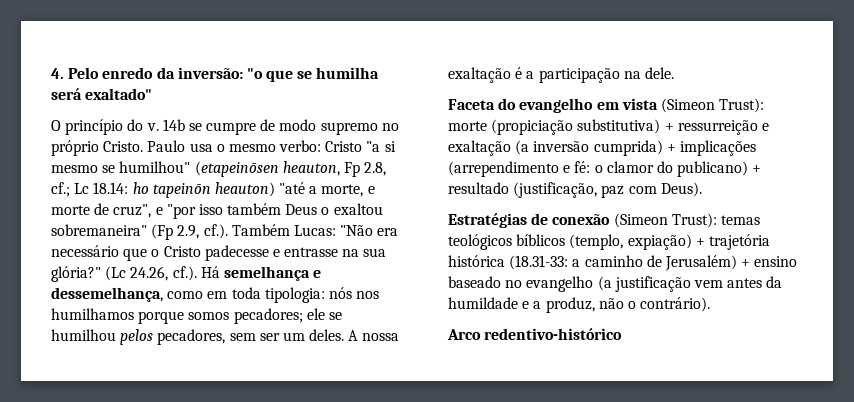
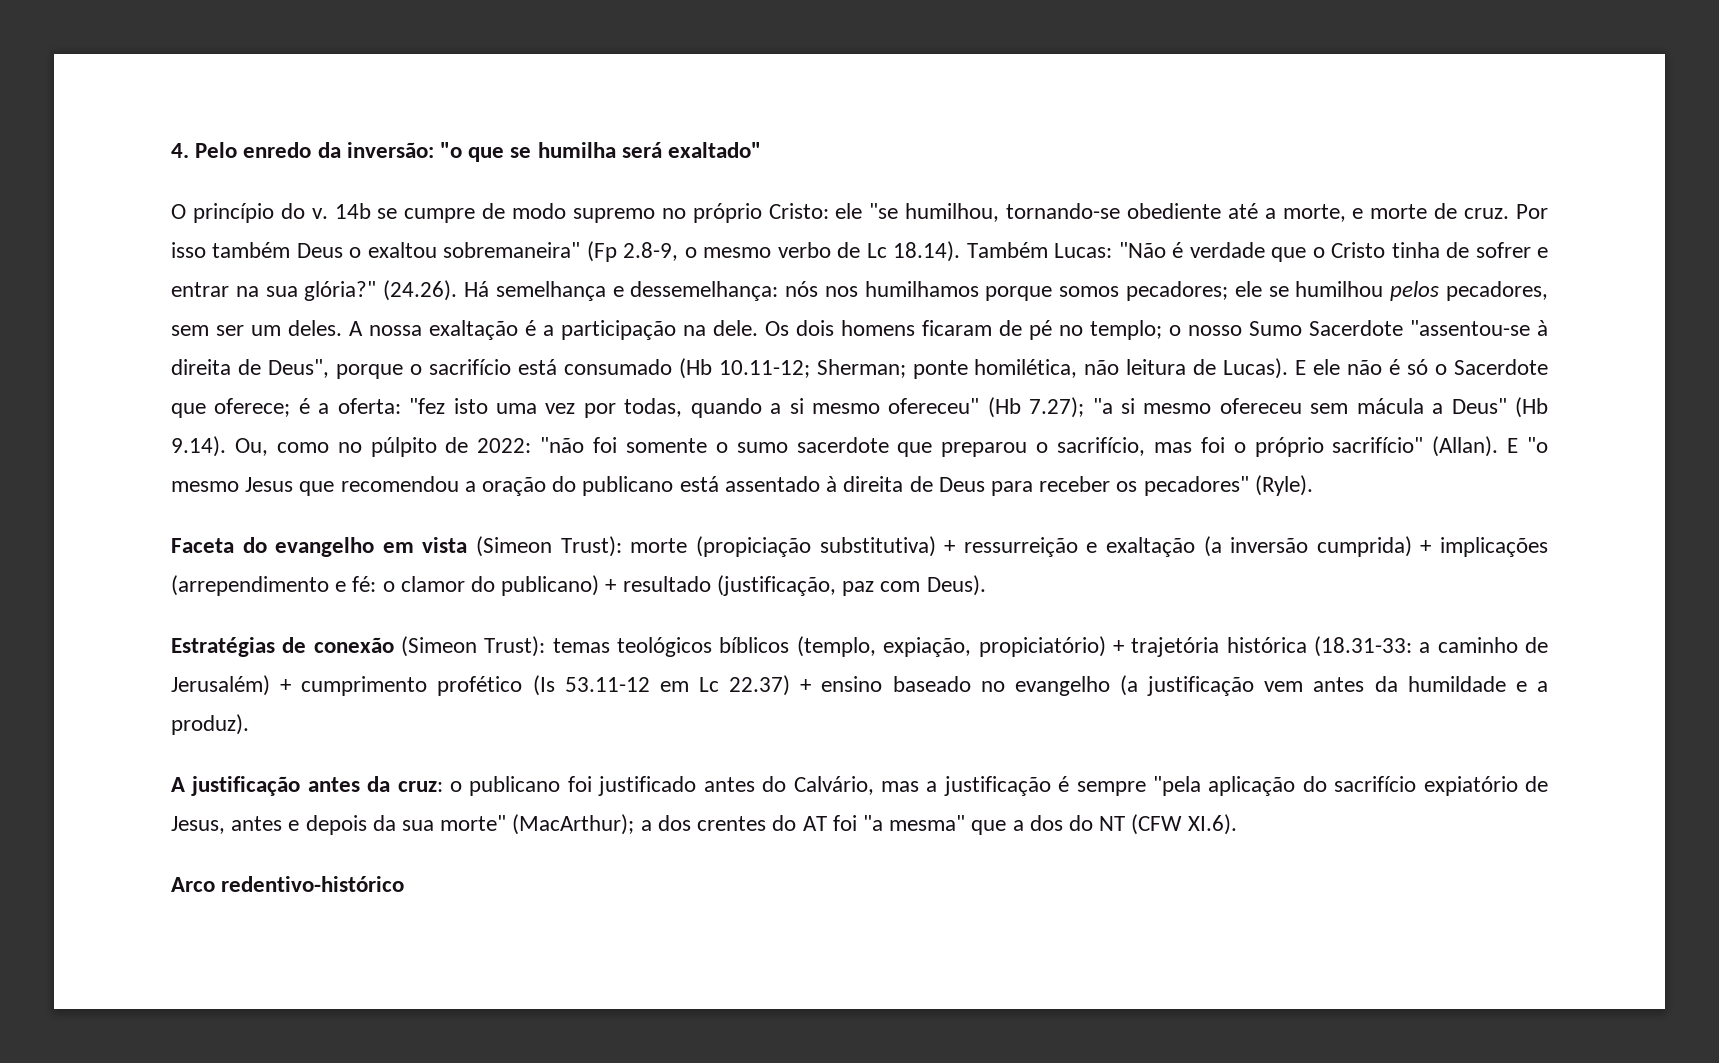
- 14b se cumpre de modo supremo no próprio Cristo. Paulo usa o mesmo verbo: Cristo "a si mesmo se humilhou" (etapeinōsen heauton, Fp 2.8, cf.; Lc 18.14: ho tapeinōn heauton) "até a morte, e morte de cruz", e "por isso também Deus o exaltou sobremaneira" (Fp 2.9, cf.). Também Lucas: "Não era necessário que o Cristo padecesse e entrasse na sua glória?" (Lc 24.26, cf.). Há semelhança e dessemelhança, como em toda tipologia: nós nos humilhamos porque somos pecadores; ele se humilhou pelos pecadores, sem ser um deles.
+ 14b se cumpre de modo supremo no próprio Cristo: ele "se humilhou, tornando-se obediente até a morte, e morte de cruz. Por isso também Deus o exaltou sobremaneira" (Fp 2.8-9, o mesmo verbo de Lc 18.14). Também Lucas: "Não é verdade que o Cristo tinha de sofrer e entrar na sua glória?" (24.26). Há semelhança e dessemelhança: nós nos humilhamos porque somos pecadores; ele se humilhou pelos pecadores, sem ser um deles.
+ Os dois homens ficaram de pé no templo; o nosso Sumo Sacerdote "assentou-se à direita de Deus", porque o sacrifício está consumado (Hb 10.11-12; Sherman; ponte homilética, não leitura de Lucas). E ele não é só o Sacerdote que oferece; é a oferta: "fez isto uma vez por todas, quando a si mesmo ofereceu" (Hb 7.27); "a si mesmo ofereceu sem mácula a Deus" (Hb 9.14). Ou, como no púlpito de 2022: "não foi somente o sumo sacerdote que preparou o sacrifício, mas foi o próprio sacrifício" (Allan). E "o mesmo Jesus que recomendou a oração do publicano está assentado à direita de Deus para receber os pecadores" (Ryle).
- Estratégias de conexão (Simeon Trust): temas teológicos bíblicos (templo, expiação) + trajetória histórica (18.31-33: a caminho de Jerusalém) + ensino baseado no evangelho (a justificação vem antes da humildade e a produz, não o contrário).
+ Estratégias de conexão (Simeon Trust): temas teológicos bíblicos (templo, expiação, propiciatório) + trajetória histórica (18.31-33: a caminho de Jerusalém) + cumprimento profético (Is 53.11-12 em Lc 22.37) + ensino baseado no evangelho (a justificação vem antes da humildade e a produz).
+ A justificação antes da cruz: o publicano foi justificado antes do Calvário, mas a justificação é sempre "pela aplicação do sacrifício expiatório de Jesus, antes e depois da sua morte" (MacArthur); a dos crentes do AT foi "a mesma" que a dos do NT (CFW XI.6).

